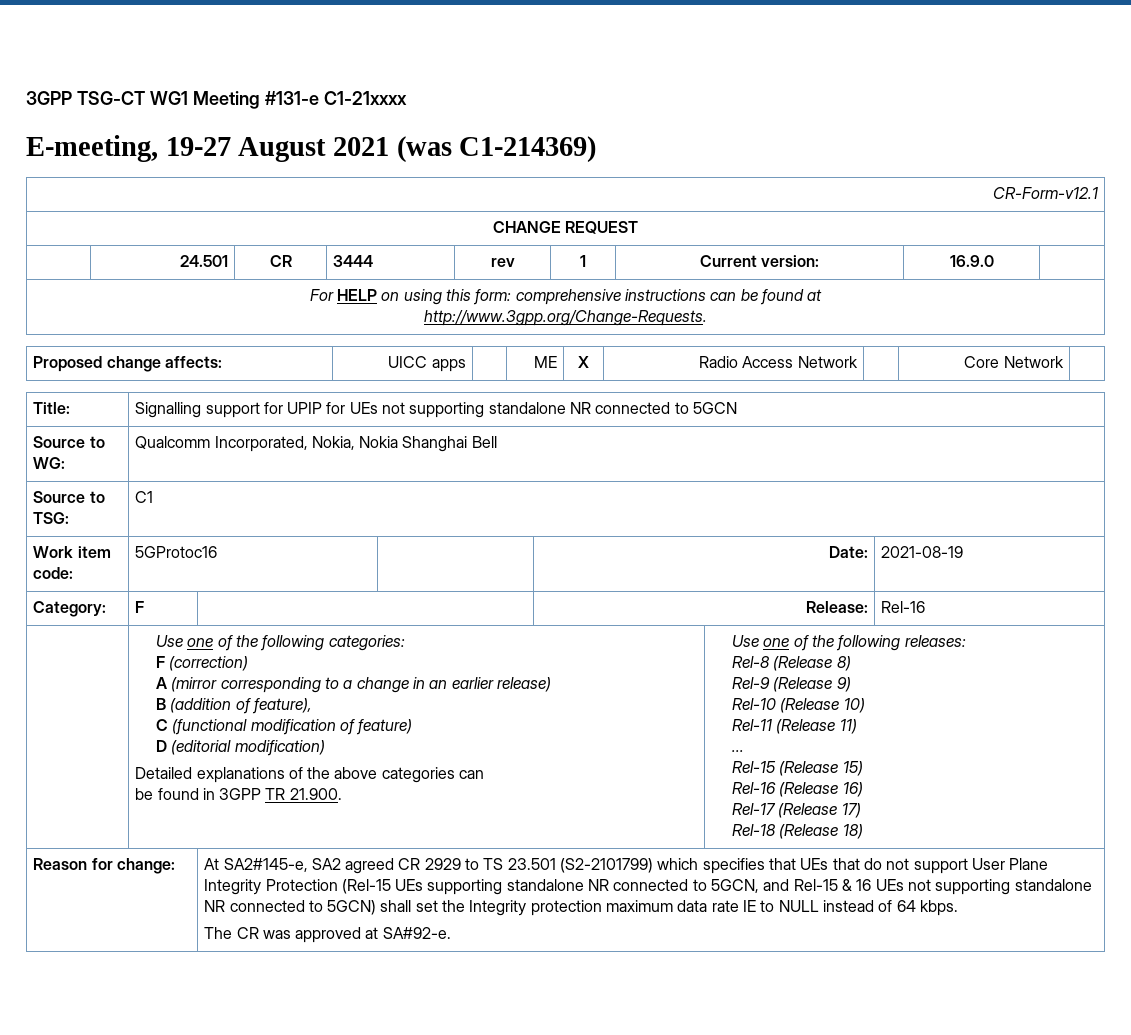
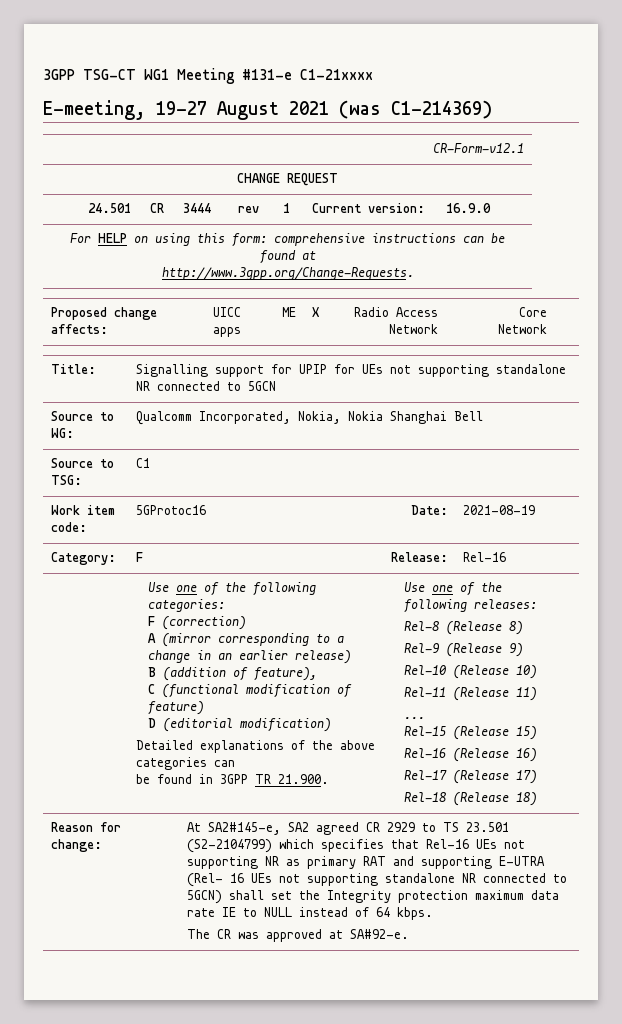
- At SA2#145-e, SA2 agreed CR 2929 to TS 23.501 (S2-2101799) which specifies that UEs that do not support User Plane Integrity Protection (Rel-15 UEs supporting standalone NR connected to 5GCN, and Rel-15 & 16 UEs not supporting standalone NR connected to 5GCN) shall set the Integrity protection maximum data rate IE to NULL instead of 64 kbps.
+ At SA2#145-e, SA2 agreed CR 2929 to TS 23.501 (S2-2104799) which specifies that Rel-16 UEs not supporting NR as primary RAT and supporting E-UTRA (Rel- 16 UEs not supporting standalone NR connected to 5GCN) shall set the Integrity protection maximum data rate IE to NULL instead of 64 kbps.

